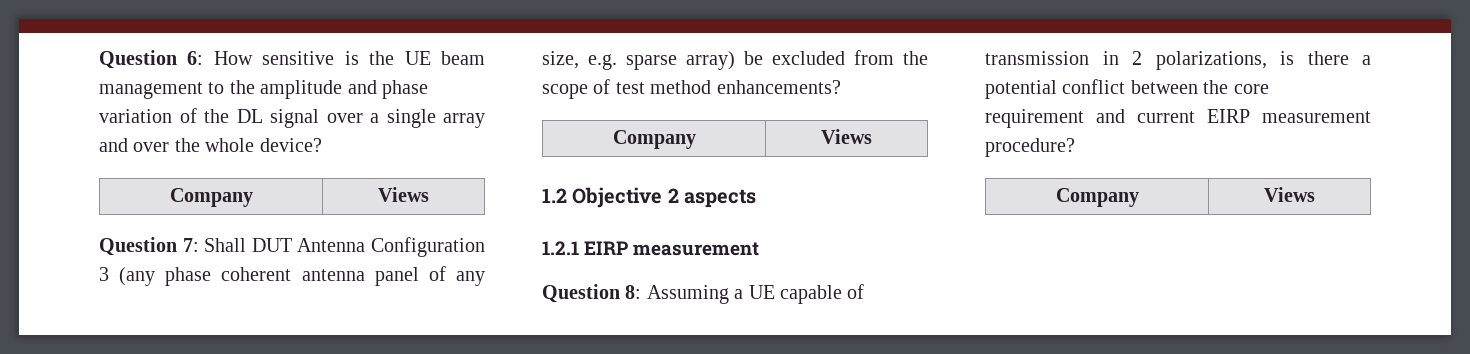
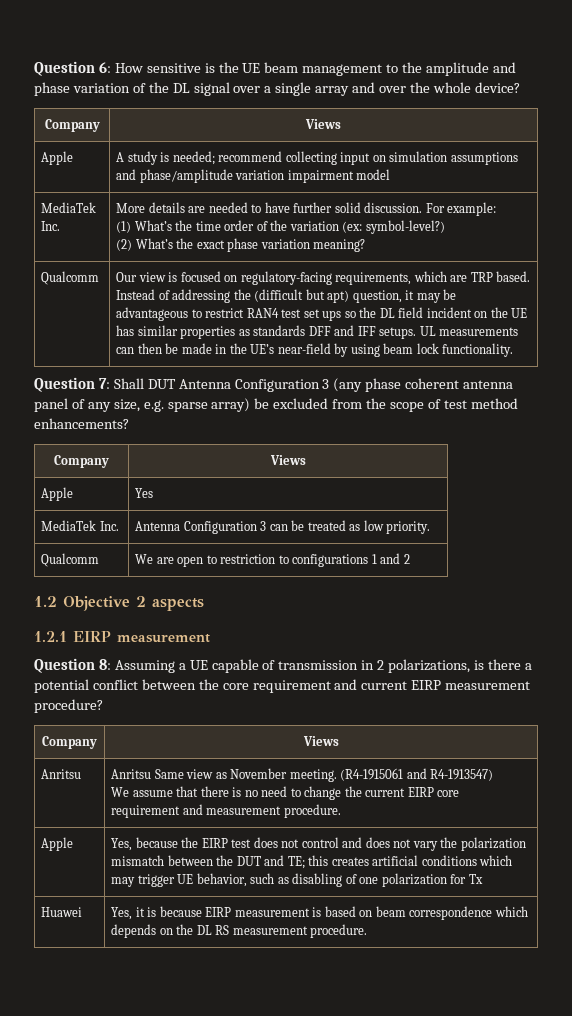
+ Apple | A study is needed; recommend collecting input on simulation assumptions and phase/amplitude variation impairment model
+ MediaTek Inc. | More details are needed to have further solid discussion. For example:
+ (1) What’s the time order of the variation (ex: symbol-level?)
+ (2) What’s the exact phase variation meaning?
+ Qualcomm | Our view is focused on regulatory-facing requirements, which are TRP based. Instead of addressing the (difficult but apt) question, it may be advantageous to restrict RAN4 test set ups so the DL field incident on the UE has similar properties as standards DFF and IFF setups. UL measurements can then be made in the UE’s near-field by using beam lock functionality.
+ Apple | Yes
+ MediaTek Inc. | Antenna Configuration 3 can be treated as low priority.
+ Qualcomm | We are open to restriction to configurations 1 and 2
+ Anritsu | Anritsu Same view as November meeting. (R4-1915061 and R4-1913547)
+ We assume that there is no need to change the current EIRP core requirement and measurement procedure.
+ Apple | Yes, because the EIRP test does not control and does not vary the polarization mismatch between the DUT and TE; this creates artificial conditions which may trigger UE behavior, such as disabling of one polarization for Tx
+ Huawei | Yes, it is because EIRP measurement is based on beam correspondence which depends on the DL RS measurement procedure.

